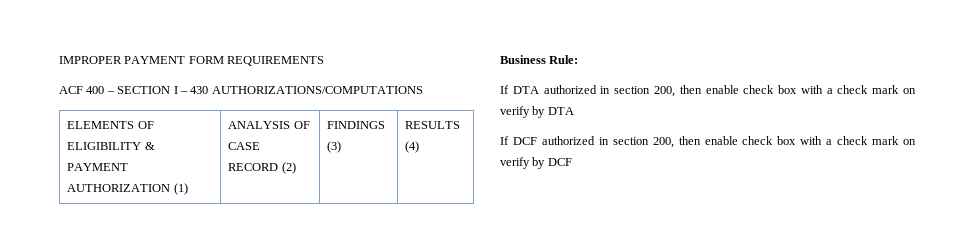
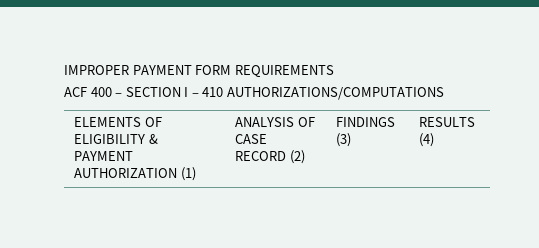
- ACF 400 – SECTION I – 430 AUTHORIZATIONS/COMPUTATIONS
+ ACF 400 – SECTION I – 410 AUTHORIZATIONS/COMPUTATIONS
- Business Rule:
- If DTA authorized in section 200, then enable check box with a check mark on verify by DTA
- If DCF authorized in section 200, then enable check box with a check mark on verify by DCF

